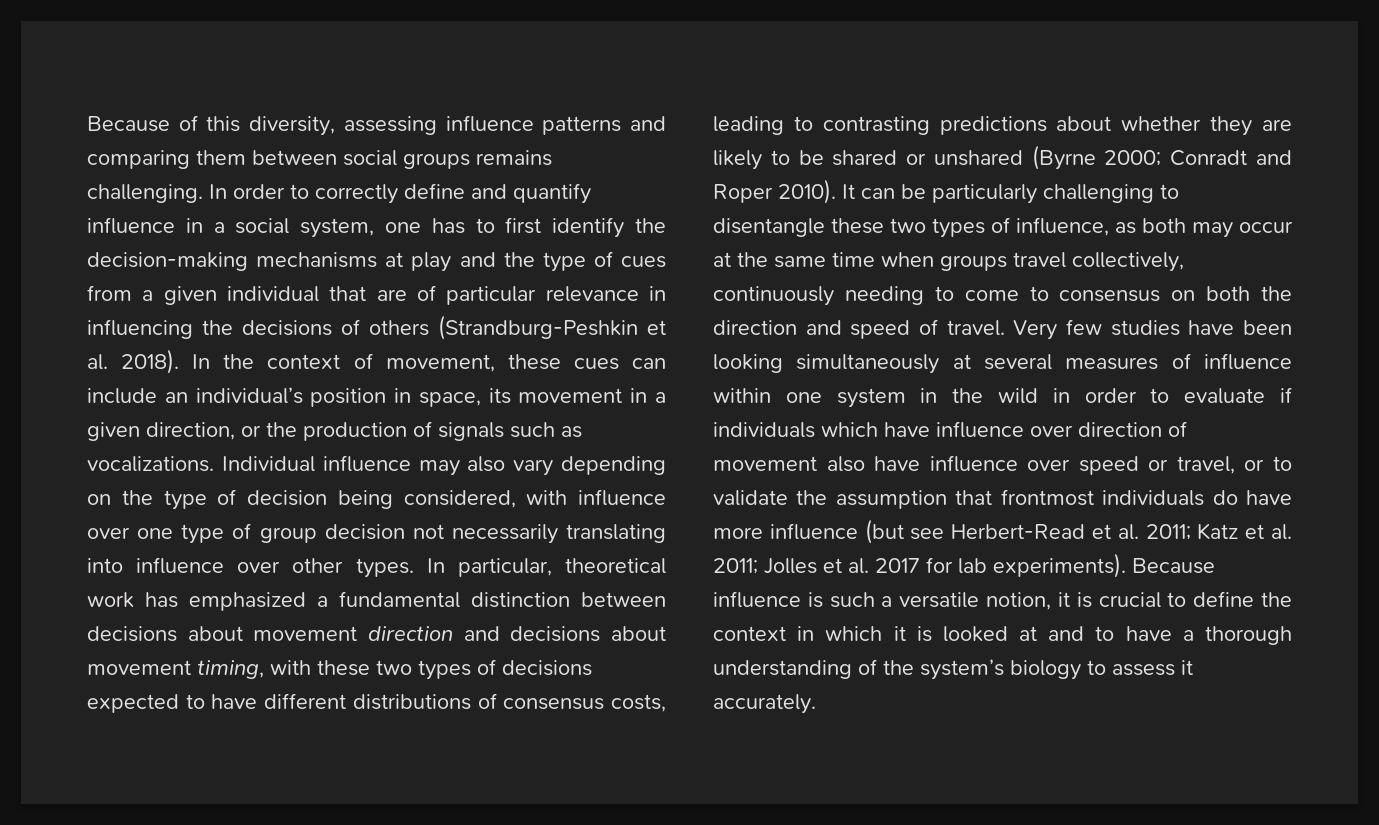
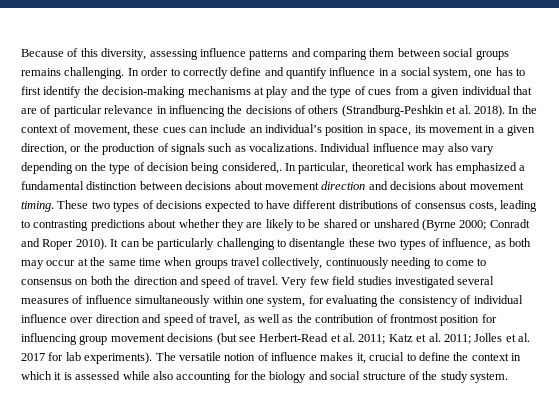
- Individual influence may also vary depending on the type of decision being considered, with influence over one type of group decision not necessarily translating into influence over other types.
+ Individual influence may also vary depending on the type of decision being considered,.
- In particular, theoretical work has emphasized a fundamental distinction between decisions about movement direction and decisions about movement timing, with these two types of decisions expected to have different distributions of consensus costs, leading to contrasting predictions about whether they are likely to be shared or unshared (Byrne 2000; Conradt and Roper 2010).
+ In particular, theoretical work has emphasized a fundamental distinction between decisions about movement direction and decisions about movement timing. These two types of decisions expected to have different distributions of consensus costs, leading to contrasting predictions about whether they are likely to be shared or unshared (Byrne 2000; Conradt and Roper 2010).
- Very few studies have been looking simultaneously at several measures of influence within one system in the wild in order to evaluate if individuals which have influence over direction of movement also have influence over speed or travel, or to validate the assumption that frontmost individuals do have more influence (but see Herbert-Read et al. 2011; Katz et al. 2011; Jolles et al. 2017 for lab experiments).
+ Very few field studies investigated several measures of influence simultaneously within one system, for evaluating the consistency of individual influence over direction and speed of travel, as well as the contribution of frontmost position for influencing group movement decisions (but see Herbert-Read et al. 2011; Katz et al. 2011; Jolles et al. 2017 for lab experiments).
- Because influence is such a versatile notion, it is crucial to define the context in which it is looked at and to have a thorough understanding of the system’s biology to assess it accurately.
+ The versatile notion of influence makes it, crucial to define the context in which it is assessed while also accounting for the biology and social structure of the study system.

